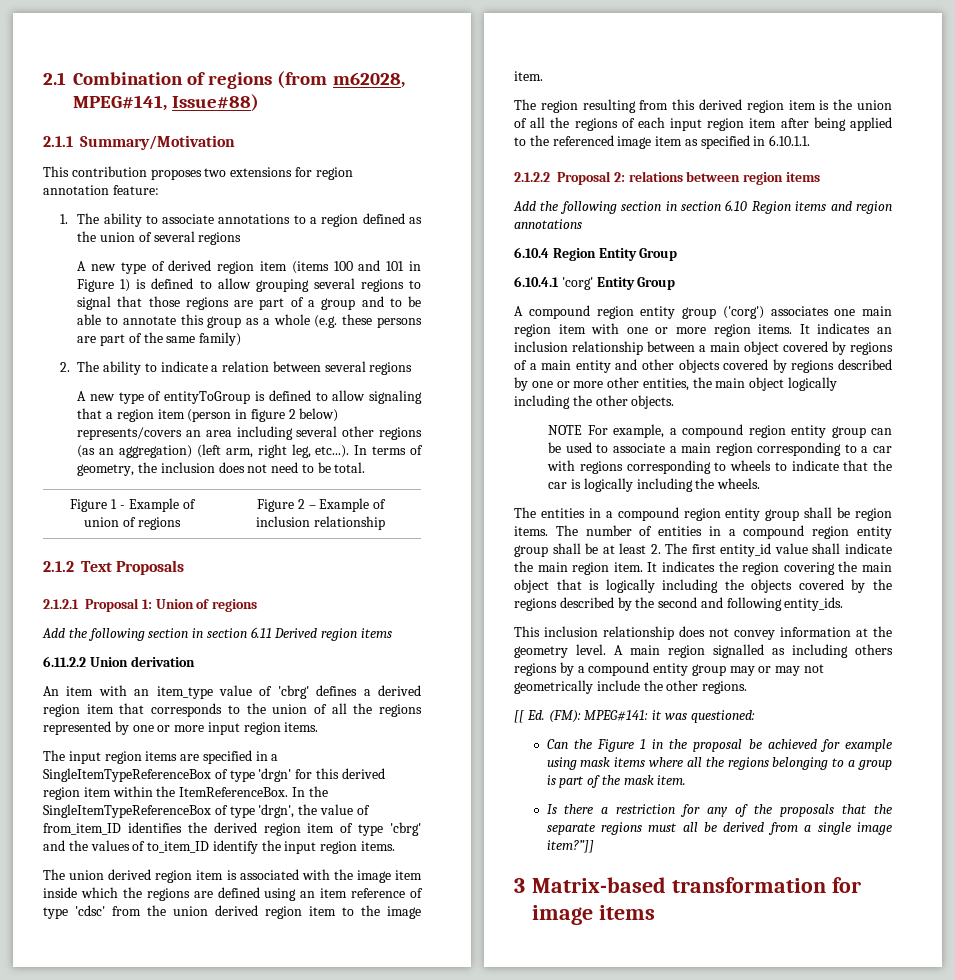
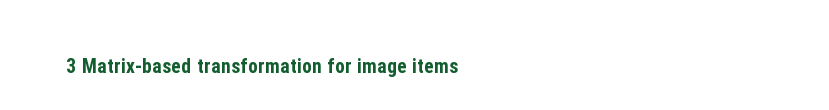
- 2.1 Combination of regions (from m62028, MPEG#141, Issue#88)
- 2.1.1 Summary/Motivation
- This contribution proposes two extensions for region annotation feature:
- 1. The ability to associate annotations to a region defined as the union of several regions
- A new type of derived region item (items 100 and 101 in Figure 1) is defined to allow grouping several regions to signal that those regions are part of a group and to be able to annotate this group as a whole (e.g. these persons are part of the same family)
- 2. The ability to indicate a relation between several regions
- A new type of entityToGroup is defined to allow signaling that a region item (person in figure 2 below) represents/covers an area including several other regions (as an aggregation) (left arm, right leg, etc...). In terms of geometry, the inclusion does not need to be total.
- Figure 1 - Example of union of regions | Figure 2 – Example of inclusion relationship
- 2.1.2 Text Proposals
- 2.1.2.1 Proposal 1: Union of regions
- Add the following section in section 6.11 Derived region items
- 6.11.2.2 Union derivation
- An item with an item_type value of 'cbrg' defines a derived region item that corresponds to the union of all the regions represented by one or more input region items.
- The input region items are specified in a SingleItemTypeReferenceBox of type 'drgn' for this derived region item within the ItemReferenceBox. In the SingleItemTypeReferenceBox of type 'drgn', the value of from_item_ID identifies the derived region item of type 'cbrg' and the values of to_item_ID identify the input region items.
- The union derived region item is associated with the image item inside which the regions are defined using an item reference of type 'cdsc' from the union derived region item to the image item.
- The region resulting from this derived region item is the union of all the regions of each input region item after being applied to the referenced image item as specified in 6.10.1.1.
- 2.1.2.2 Proposal 2: relations between region items
- Add the following section in section 6.10 Region items and region annotations
- 6.10.4 Region Entity Group
- 6.10.4.1 'corg' Entity Group
- A compound region entity group ('corg') associates one main region item with one or more region items. It indicates an inclusion relationship between a main object covered by regions of a main entity and other objects covered by regions described by one or more other entities, the main object logically including the other objects.
- NOTE For example, a compound region entity group can be used to associate a main region corresponding to a car with regions corresponding to wheels to indicate that the car is logically including the wheels.
- The entities in a compound region entity group shall be region items. The number of entities in a compound region entity group shall be at least 2. The first entity_id value shall indicate the main region item. It indicates the region covering the main object that is logically including the objects covered by the regions described by the second and following entity_ids.
- This inclusion relationship does not convey information at the geometry level. A main region signalled as including others regions by a compound entity group may or may not geometrically include the other regions.
- [[ Ed. (FM): MPEG#141: it was questioned:
- Can the Figure 1 in the proposal be achieved for example using mask items where all the regions belonging to a group is part of the mask item.
- Is there a restriction for any of the proposals that the separate regions must all be derived from a single image item?”]]

